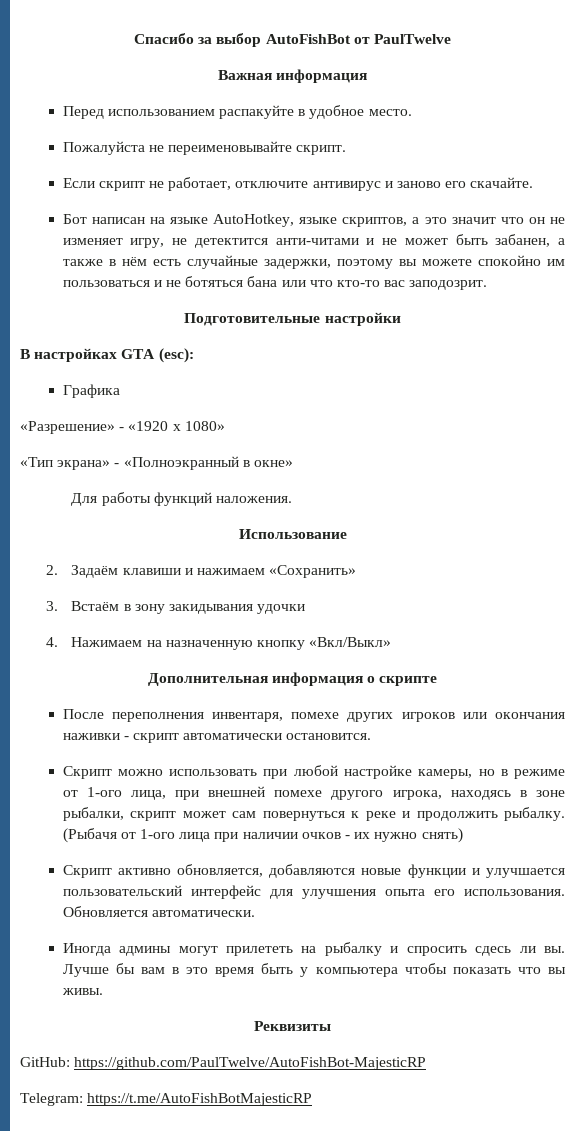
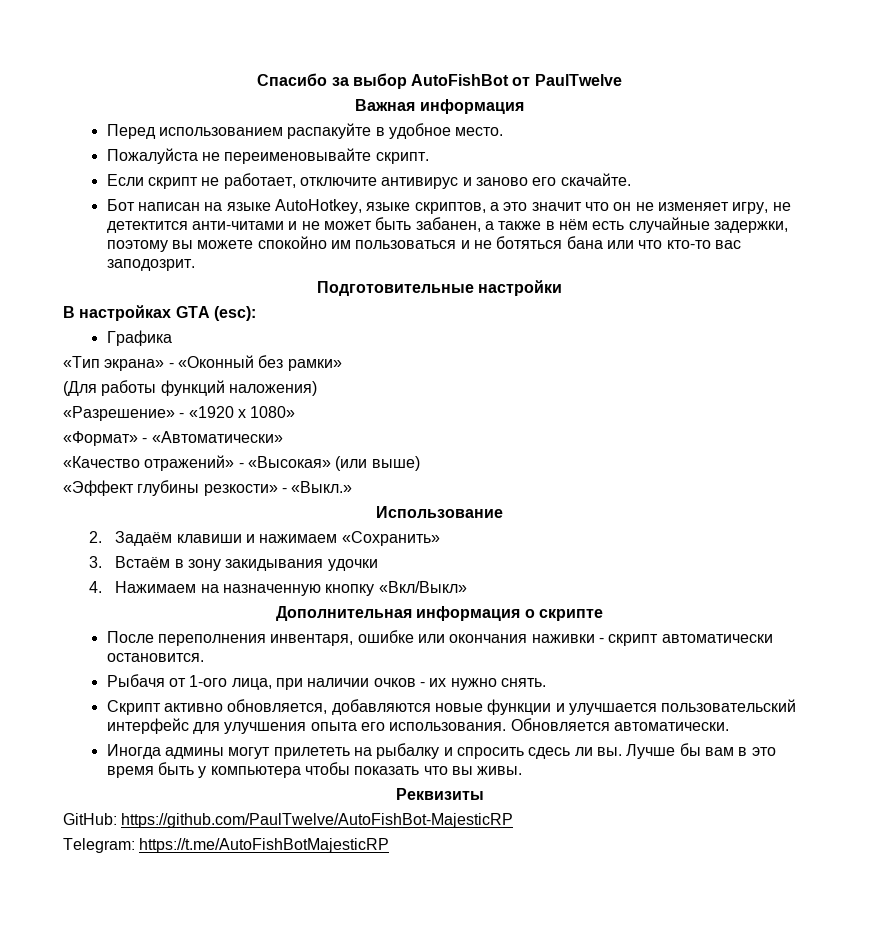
+ «Тип экрана» - «Оконный без рамки»
+ (Для работы функций наложения)
- «Тип экрана» - «Полноэкранный в окне»
- Для работы функций наложения.
+ «Формат» - «Автоматически»
+ «Качество отражений» - «Высокая» (или выше)
+ «Эффект глубины резкости» - «Выкл.»
- После переполнения инвентаря, помехе других игроков или окончания наживки - скрипт автоматически остановится.
+ После переполнения инвентаря, ошибке или окончания наживки - скрипт автоматически остановится.
- Скрипт можно использовать при любой настройке камеры, но в режиме от 1-ого лица, при внешней помехе другого игрока, находясь в зоне рыбалки, скрипт может сам повернуться к реке и продолжить рыбалку. (Рыбачя от 1-ого лица при наличии очков - их нужно снять)
+ Рыбачя от 1-ого лица, при наличии очков - их нужно снять.

